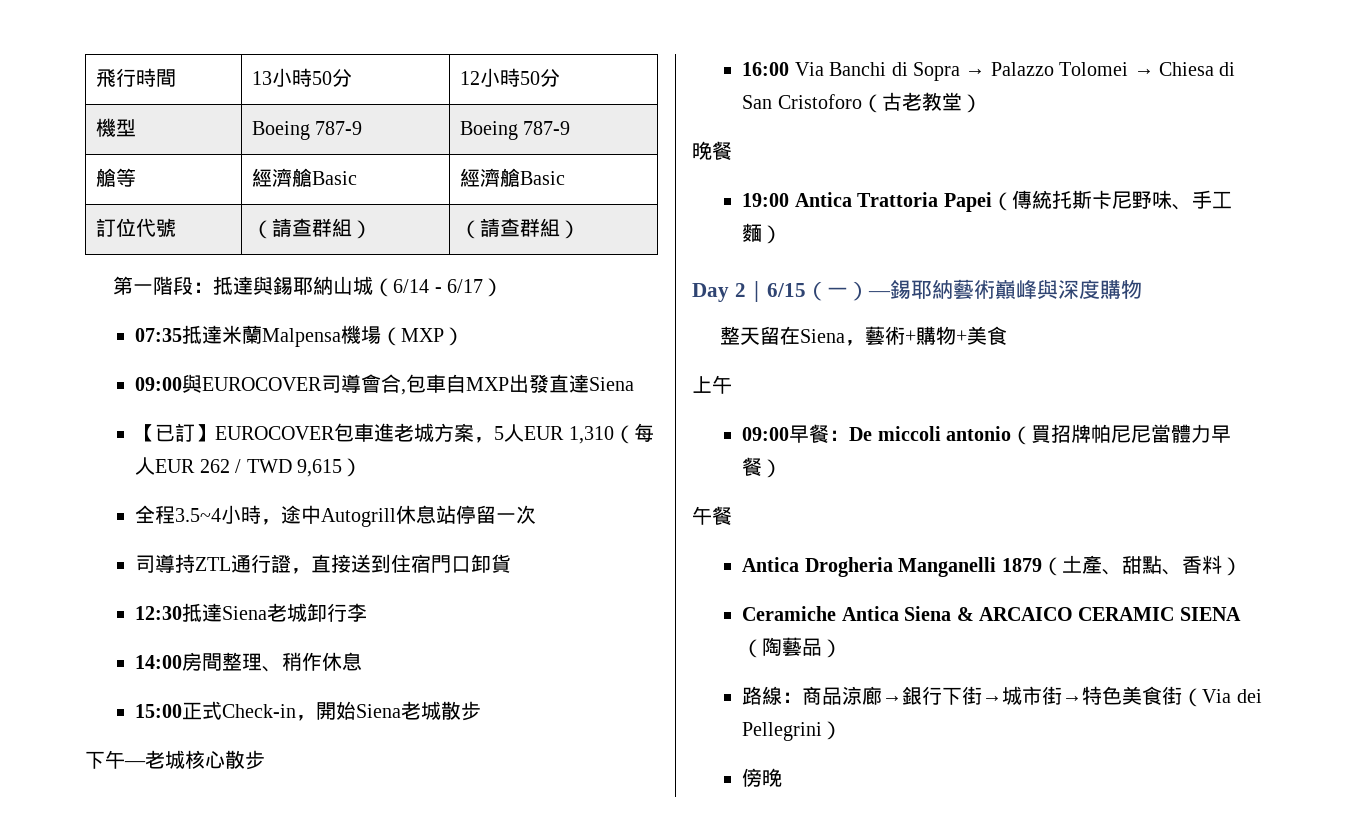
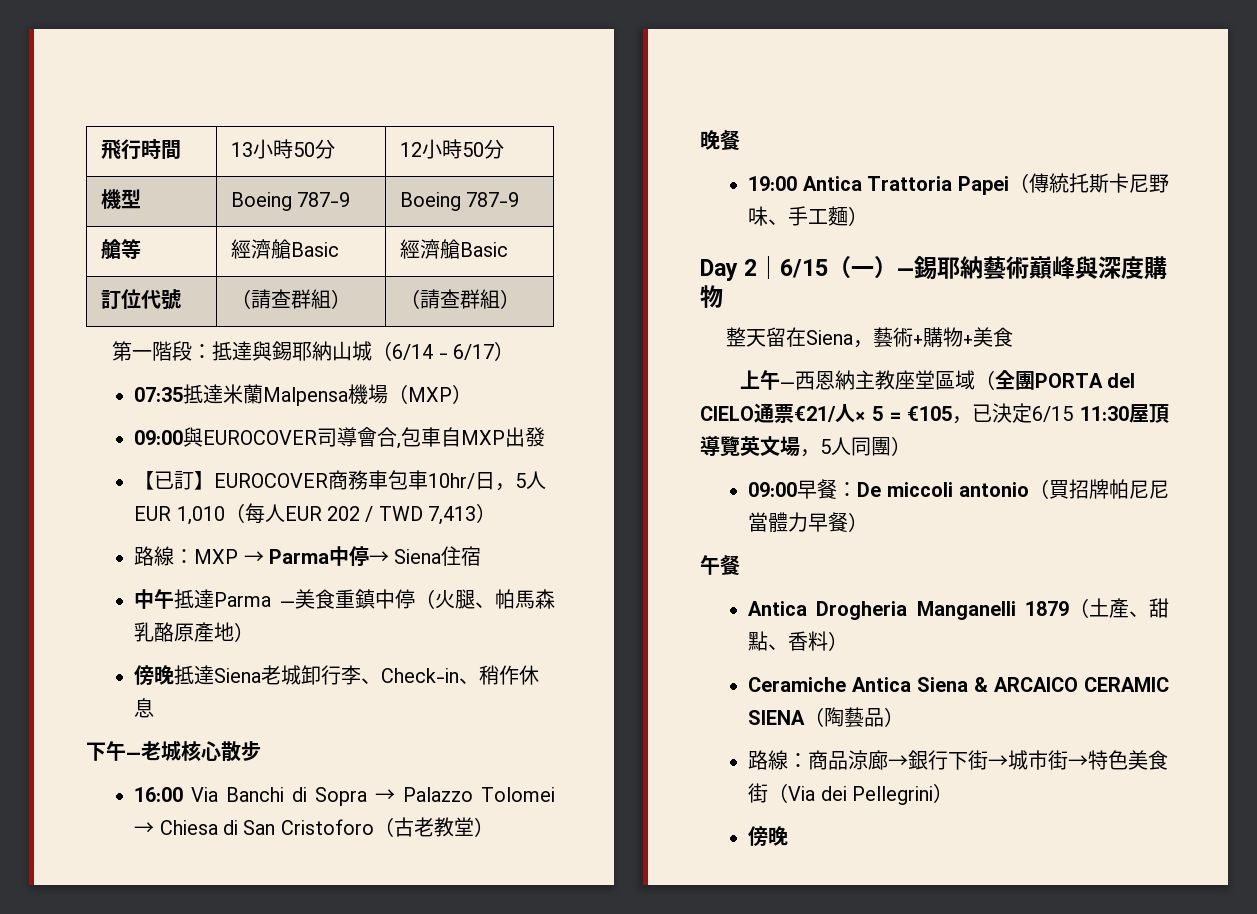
- 09:00與EUROCOVER司導會合,包車自MXP出發直達Siena
+ 09:00與EUROCOVER司導會合,包車自MXP出發
- 【已訂】EUROCOVER包車進老城方案，5人EUR 1,310（每人EUR 262 / TWD 9,615）
- 全程3.5~4小時，途中Autogrill休息站停留一次
- 司導持ZTL通行證，直接送到住宿門口卸貨
- 12:30抵達Siena老城卸行李
- 14:00房間整理、稍作休息
+ 【已訂】EUROCOVER商務車包車10hr/日，5人EUR 1,010（每人EUR 202 / TWD 7,413）
+ 路線：MXP → Parma中停→ Siena住宿
+ 中午抵達Parma —美食重鎮中停（火腿、帕馬森乳酪原產地）
+ 傍晚抵達Siena老城卸行李、Check-in、稍作休息
- 15:00正式Check-in，開始Siena老城散步
- 上午
+ 上午—西恩納主教座堂區域（全團PORTA del CIELO通票€21/人× 5 = €105，已決定6/15 11:30屋頂導覽英文場，5人同團）

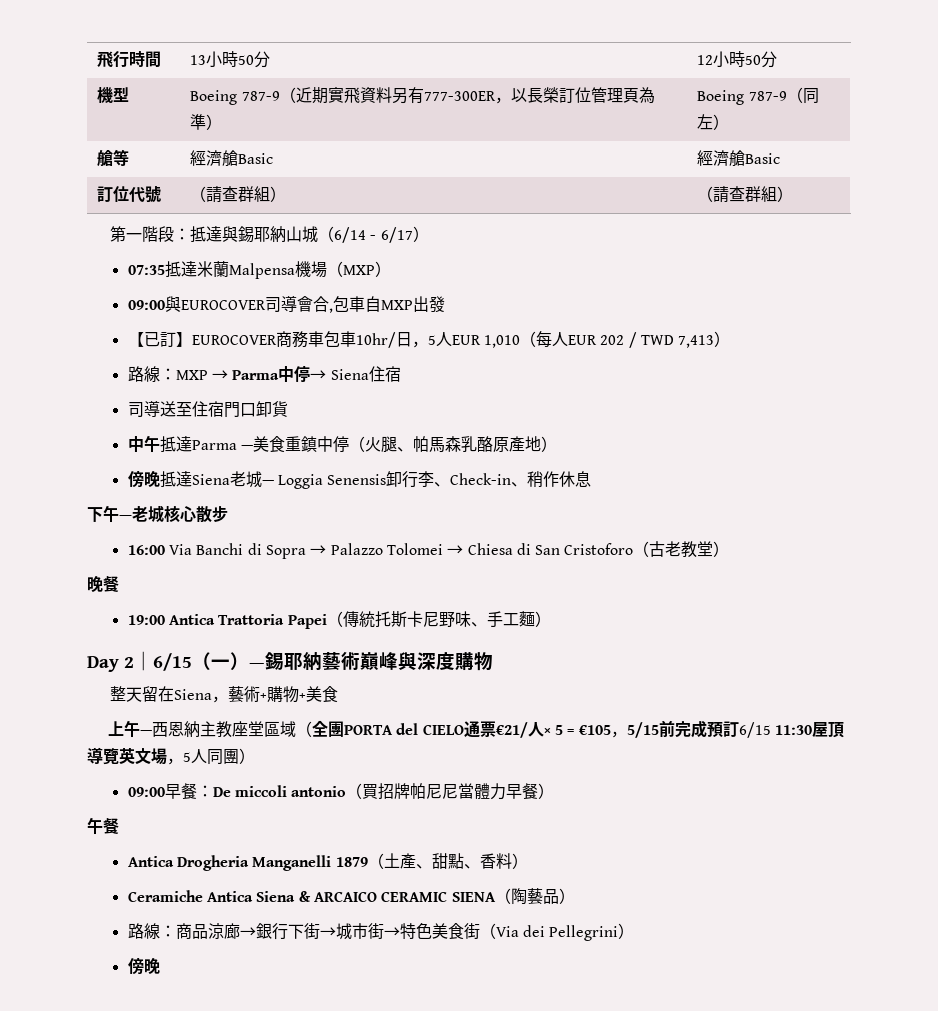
- 機型 | Boeing 787-9 | Boeing 787-9
+ 機型 | Boeing 787-9（近期實飛資料另有777-300ER，以長榮訂位管理頁為準） | Boeing 787-9（同左）
+ 司導送至住宿門口卸貨
- 傍晚抵達Siena老城卸行李、Check-in、稍作休息
+ 傍晚抵達Siena老城— Loggia Senensis卸行李、Check-in、稍作休息
- 上午—西恩納主教座堂區域（全團PORTA del CIELO通票€21/人× 5 = €105，已決定6/15 11:30屋頂導覽英文場，5人同團）
+ 上午—西恩納主教座堂區域（全團PORTA del CIELO通票€21/人× 5 = €105，5/15前完成預訂6/15 11:30屋頂導覽英文場，5人同團）

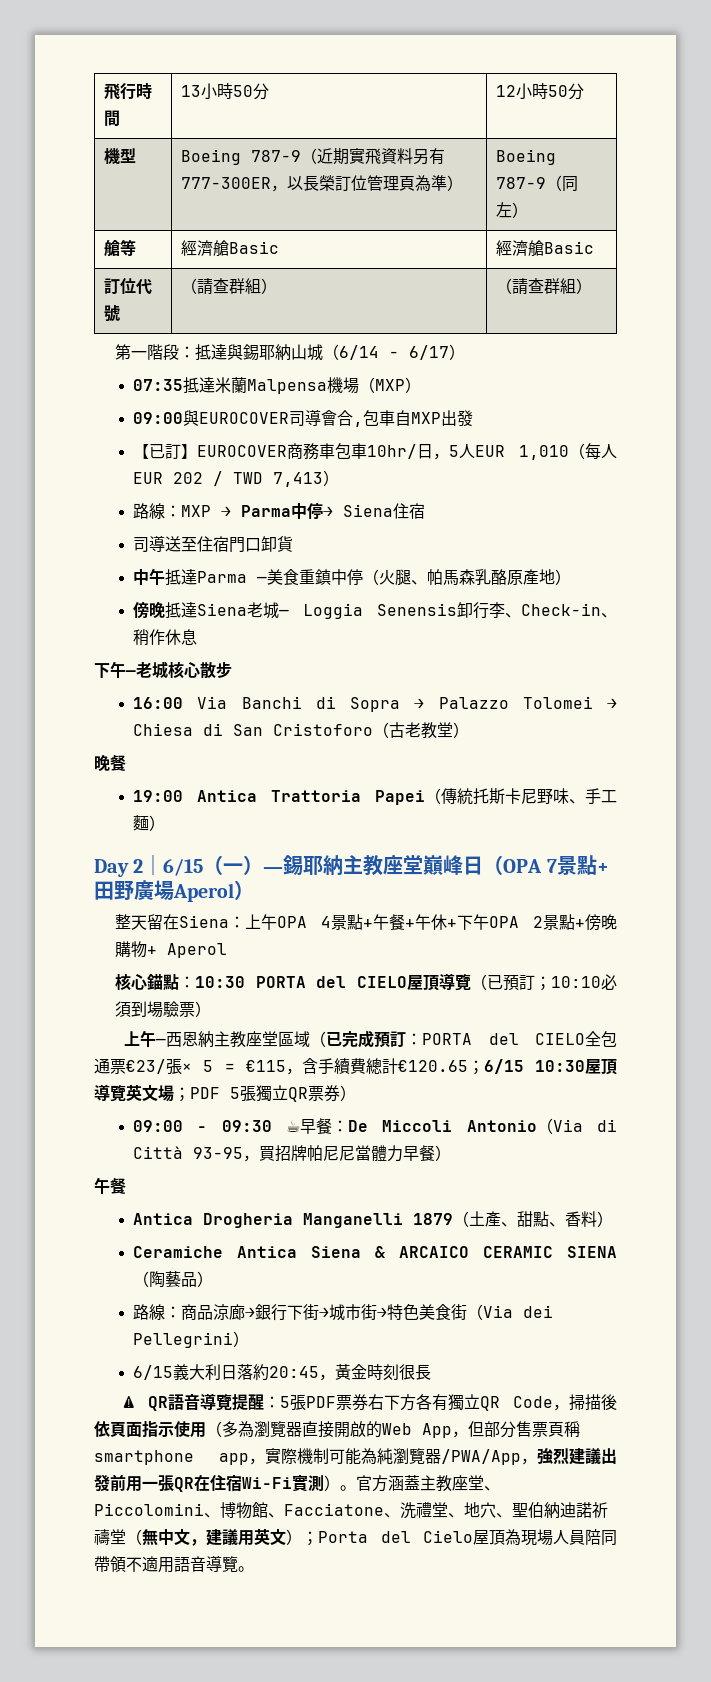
- Day 2｜6/15（一）—錫耶納藝術巔峰與深度購物
- 整天留在Siena，藝術+購物+美食
+ Day 2｜6/15（一）—錫耶納主教座堂巔峰日（OPA 7景點+田野廣場Aperol）
+ 整天留在Siena：上午OPA 4景點+午餐+午休+下午OPA 2景點+傍晚購物+ Aperol
+ 核心錨點：10:30 PORTA del CIELO屋頂導覽（已預訂；10:10必須到場驗票）
- 上午—西恩納主教座堂區域（全團PORTA del CIELO通票€21/人× 5 = €105，5/15前完成預訂6/15 11:30屋頂導覽英文場，5人同團）
- 09:00早餐：De miccoli antonio（買招牌帕尼尼當體力早餐）
+ 上午—西恩納主教座堂區域（已完成預訂：PORTA del CIELO全包通票€23/張× 5 = €115，含手續費總計€120.65；6/15 10:30屋頂導覽英文場；PDF 5張獨立QR票券）
+ 09:00 - 09:30 ☕早餐：De Miccoli Antonio（Via di Città 93-95，買招牌帕尼尼當體力早餐）
  路線：商品涼廊→銀行下街→城市街→特色美食街（Via dei Pellegrini）
- 傍晚
+ 6/15義大利日落約20:45，黃金時刻很長
+ ⚠ QR語音導覽提醒：5張PDF票券右下方各有獨立QR Code，掃描後依頁面指示使用（多為瀏覽器直接開啟的Web App，但部分售票頁稱smartphone app，實際機制可能為純瀏覽器/PWA/App，強烈建議出發前用一張QR在住宿Wi-Fi實測）。官方涵蓋主教座堂、Piccolomini、博物館、Facciatone、洗禮堂、地穴、聖伯納迪諾祈禱堂（無中文，建議用英文）；Porta del Cielo屋頂為現場人員陪同帶領不適用語音導覽。

